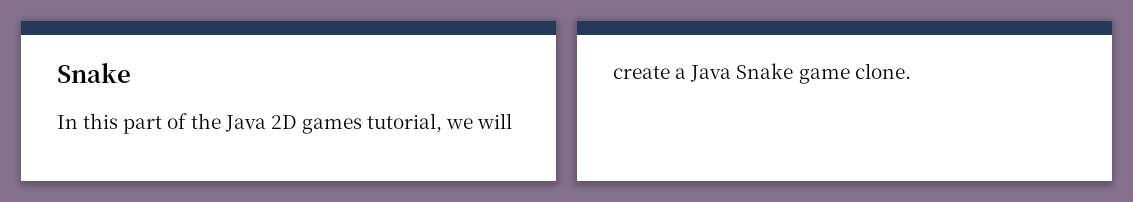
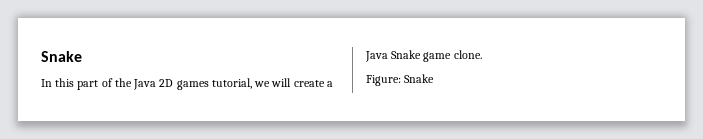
+ Figure: Snake

